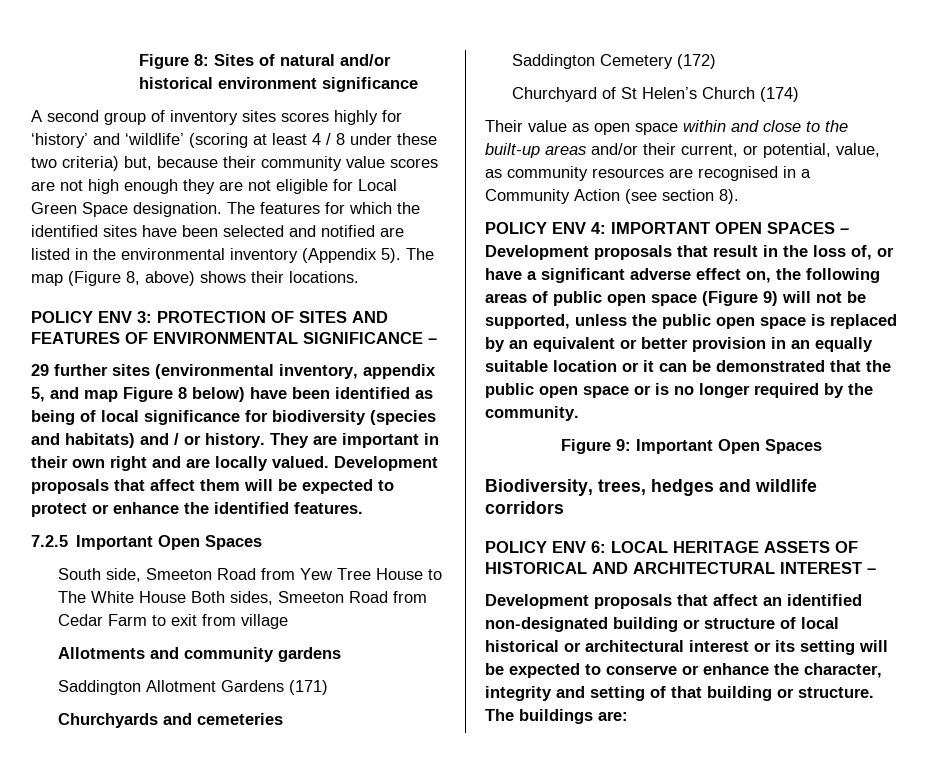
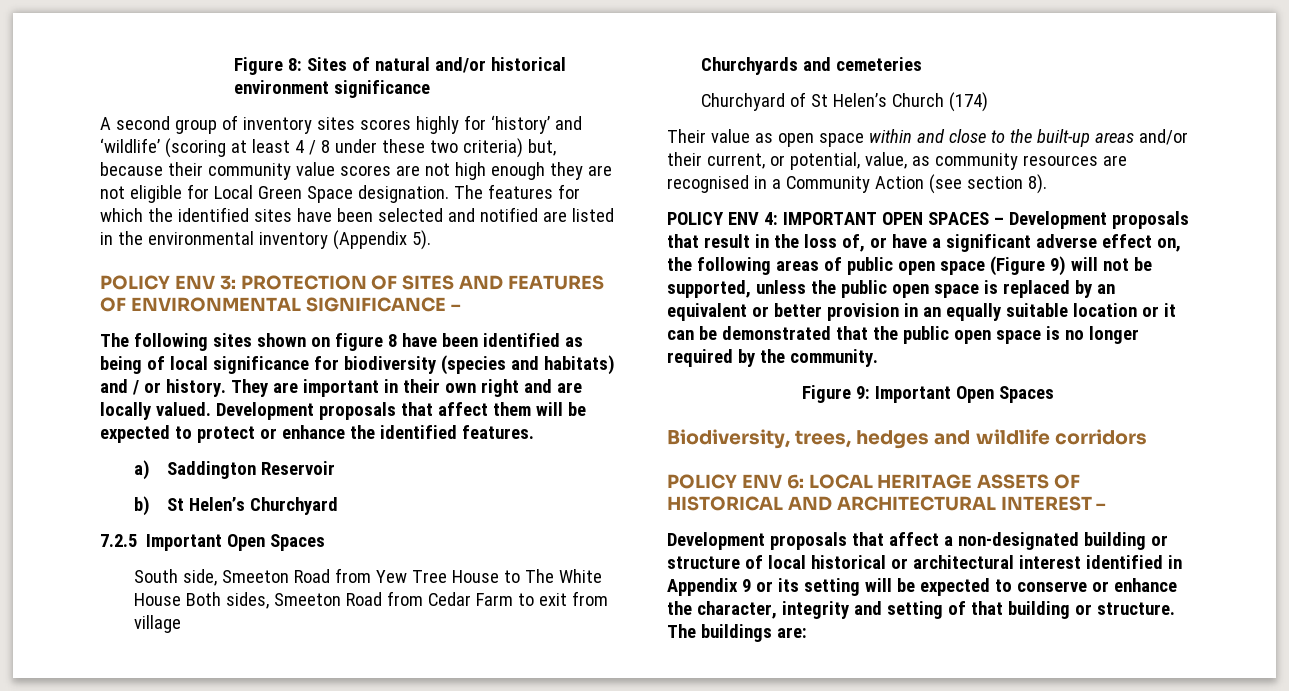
- The map (Figure 8, above) shows their locations.
- 29 further sites (environmental inventory, appendix 5, and map Figure 8 below) have been identified as being of local significance for biodiversity (species and habitats) and / or history.
+ The following sites shown on figure 8 have been identified as being of local significance for biodiversity (species and habitats) and / or history.
+ a) Saddington Reservoir
+ b) St Helen’s Churchyard
- Allotments and community gardens
- Saddington Allotment Gardens (171)
- Saddington Cemetery (172)
- IMPORTANT OPEN SPACES – Development proposals that result in the loss of, or have a significant adverse effect on, the following areas of public open space (Figure 9) will not be supported, unless the public open space is replaced by an equivalent or better provision in an equally suitable location or it can be demonstrated that the public open space or is no longer required by the community.
+ IMPORTANT OPEN SPACES – Development proposals that result in the loss of, or have a significant adverse effect on, the following areas of public open space (Figure 9) will not be supported, unless the public open space is replaced by an equivalent or better provision in an equally suitable location or it can be demonstrated that the public open space is no longer required by the community.
- Development proposals that affect an identified non-designated building or structure of local historical or architectural interest or its setting will be expected to conserve or enhance the character, integrity and setting of that building or structure.
+ Development proposals that affect a non-designated building or structure of local historical or architectural interest identified in Appendix 9 or its setting will be expected to conserve or enhance the character, integrity and setting of that building or structure.

